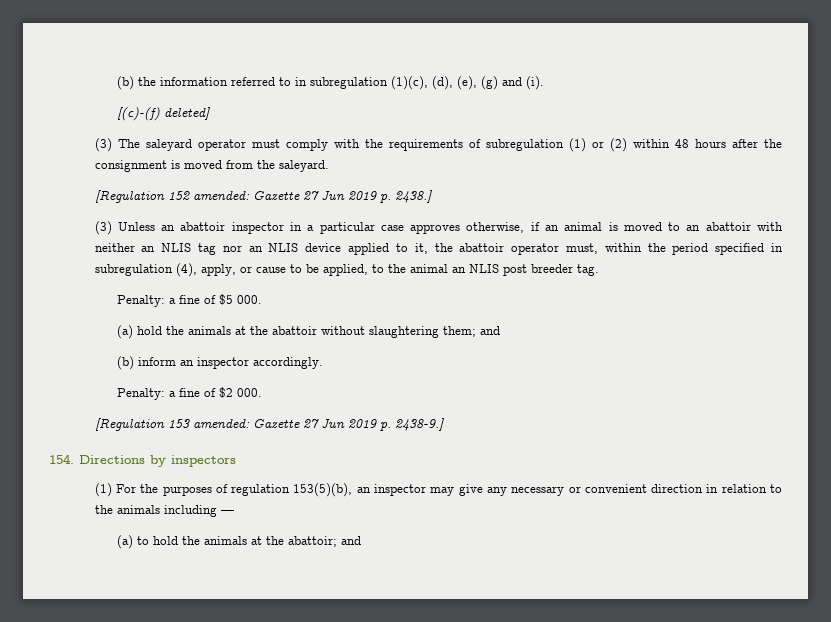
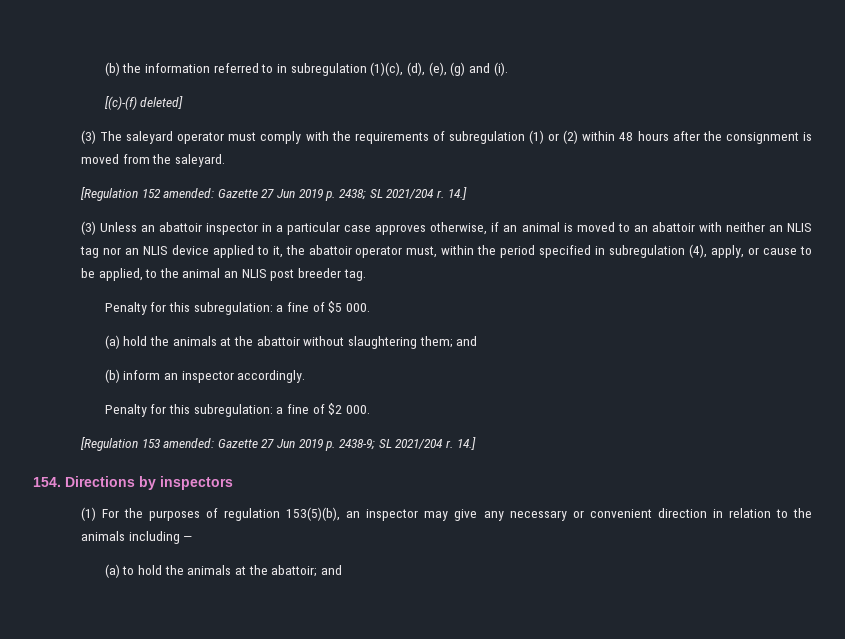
- [Regulation 152 amended: Gazette 27 Jun 2019 p. 2438.]
+ [Regulation 152 amended: Gazette 27 Jun 2019 p. 2438; SL 2021/204 r. 14.]
- Penalty: a fine of $5 000.
+ Penalty for this subregulation: a fine of $5 000.
- Penalty: a fine of $2 000.
+ Penalty for this subregulation: a fine of $2 000.
- [Regulation 153 amended: Gazette 27 Jun 2019 p. 2438-9.]
+ [Regulation 153 amended: Gazette 27 Jun 2019 p. 2438-9; SL 2021/204 r. 14.]

